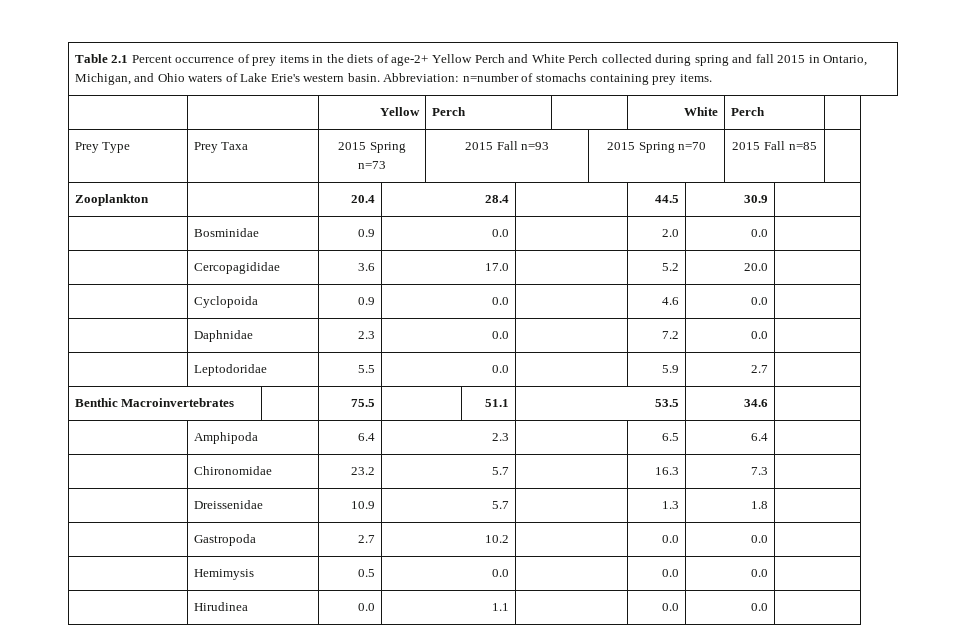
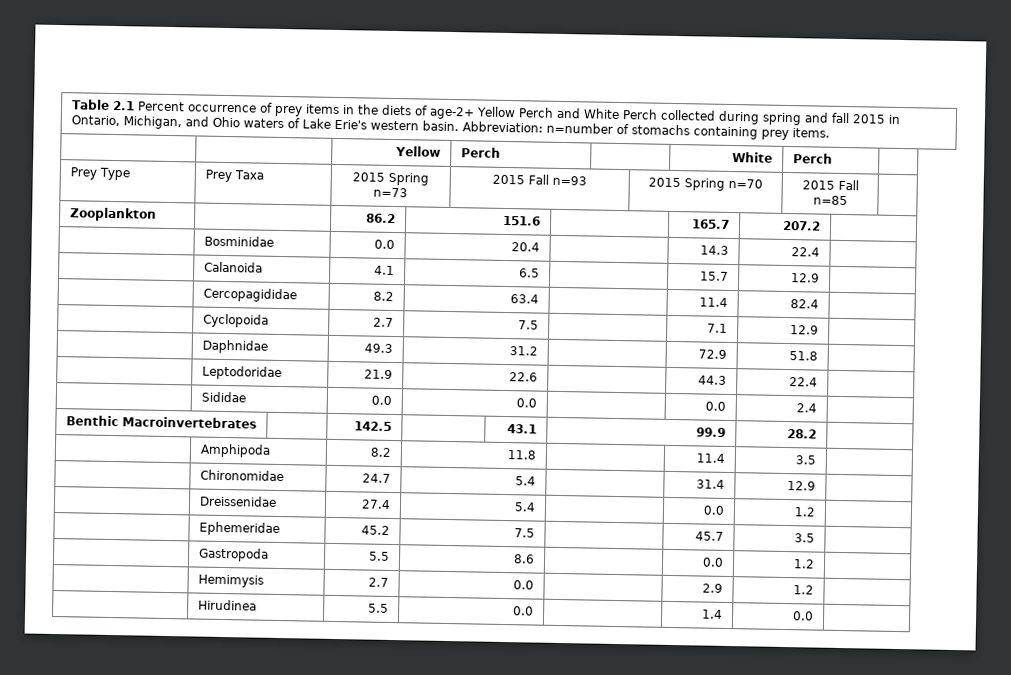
- Zooplankton | | 20.4 | 28.4 | | 44.5 | 30.9 |
+ Zooplankton | | 86.2 | 151.6 | | 165.7 | 207.2 |
- | Bosminidae | 0.9 | 0.0 | | 2.0 | 0.0 |
- | Cercopagididae | 3.6 | 17.0 | | 5.2 | 20.0 |
- | Cyclopoida | 0.9 | 0.0 | | 4.6 | 0.0 |
- | Daphnidae | 2.3 | 0.0 | | 7.2 | 0.0 |
- | Leptodoridae | 5.5 | 0.0 | | 5.9 | 2.7 |
- Benthic Macroinvertebrates | | 75.5 | | 51.1 | 53.5 | 34.6 |
- | Amphipoda | 6.4 | 2.3 | | 6.5 | 6.4 |
- | Chironomidae | 23.2 | 5.7 | | 16.3 | 7.3 |
- | Dreissenidae | 10.9 | 5.7 | | 1.3 | 1.8 |
- | Gastropoda | 2.7 | 10.2 | | 0.0 | 0.0 |
- | Hemimysis | 0.5 | 0.0 | | 0.0 | 0.0 |
- | Hirudinea | 0.0 | 1.1 | | 0.0 | 0.0 |
+ | Bosminidae | 0.0 | 20.4 | | 14.3 | 22.4 |
+ | Calanoida | 4.1 | 6.5 | | 15.7 | 12.9 |
+ | Cercopagididae | 8.2 | 63.4 | | 11.4 | 82.4 |
+ | Cyclopoida | 2.7 | 7.5 | | 7.1 | 12.9 |
+ | Daphnidae | 49.3 | 31.2 | | 72.9 | 51.8 |
+ | Leptodoridae | 21.9 | 22.6 | | 44.3 | 22.4 |
+ | Sididae | 0.0 | 0.0 | | 0.0 | 2.4 |
+ Benthic Macroinvertebrates | | 142.5 | | 43.1 | 99.9 | 28.2 |
+ | Amphipoda | 8.2 | 11.8 | | 11.4 | 3.5 |
+ | Chironomidae | 24.7 | 5.4 | | 31.4 | 12.9 |
+ | Dreissenidae | 27.4 | 5.4 | | 0.0 | 1.2 |
+ | Ephemeridae | 45.2 | 7.5 | | 45.7 | 3.5 |
+ | Gastropoda | 5.5 | 8.6 | | 0.0 | 1.2 |
+ | Hemimysis | 2.7 | 0.0 | | 2.9 | 1.2 |
+ | Hirudinea | 5.5 | 0.0 | | 1.4 | 0.0 |

